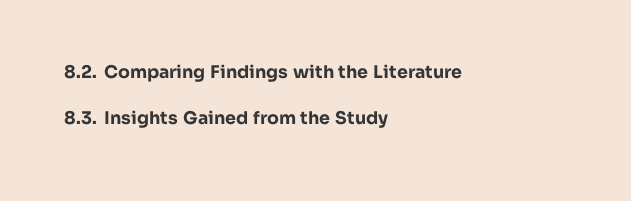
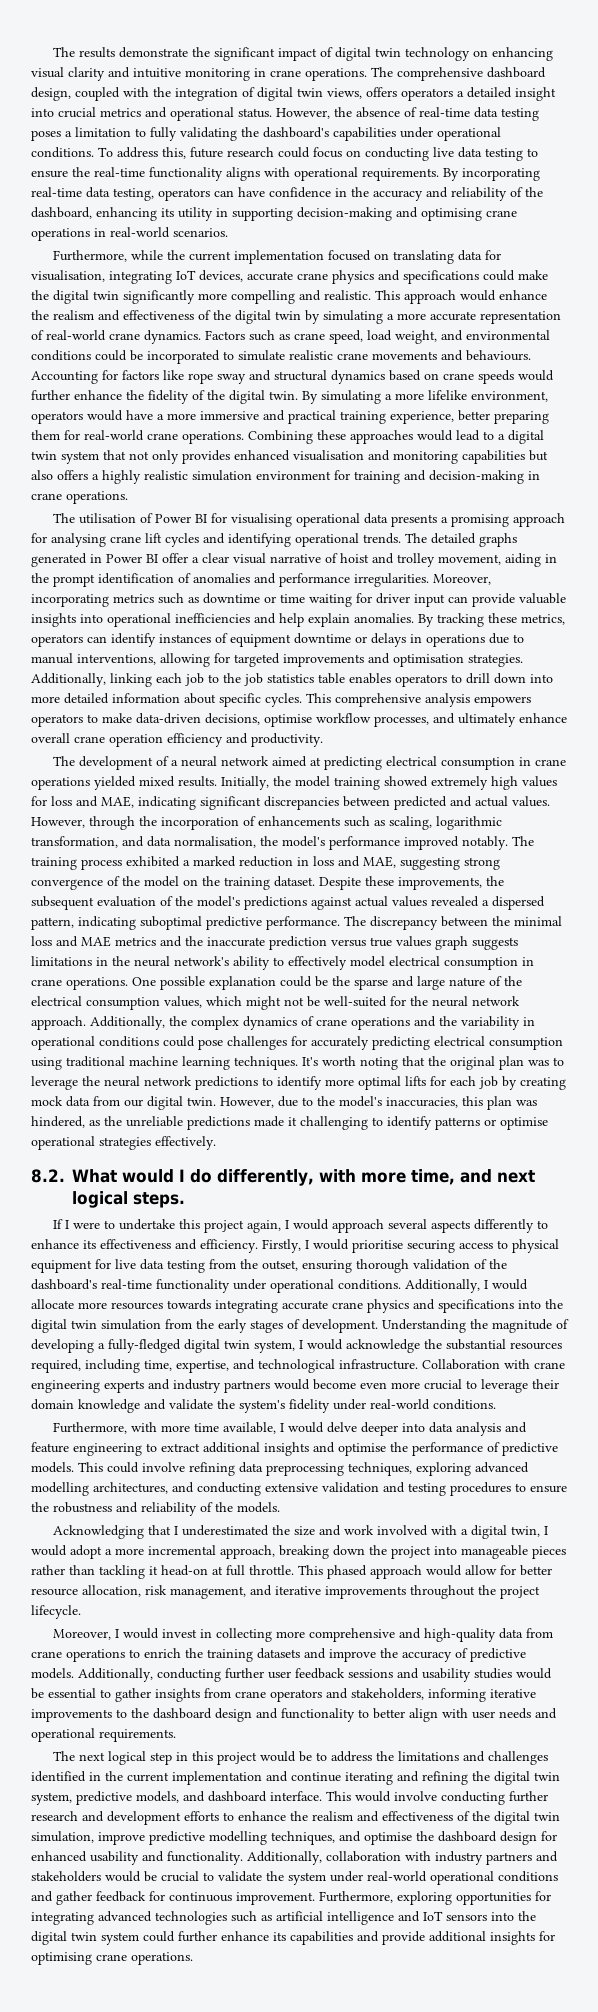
- 8.2. Comparing Findings with the Literature
- 8.3. Insights Gained from the Study
+ The results demonstrate the significant impact of digital twin technology on enhancing visual clarity and intuitive monitoring in crane operations. The comprehensive dashboard design, coupled with the integration of digital twin views, offers operators a detailed insight into crucial metrics and operational status. However, the absence of real-time data testing poses a limitation to fully validating the dashboard's capabilities under operational conditions. To address this, future research could focus on conducting live data testing to ensure the real-time functionality aligns with operational requirements. By incorporating real-time data testing, operators can have confidence in the accuracy and reliability of the dashboard, enhancing its utility in supporting decision-making and optimising crane operations in real-world scenarios.
+ Furthermore, while the current implementation focused on translating data for visualisation, integrating IoT devices, accurate crane physics and specifications could make the digital twin significantly more compelling and realistic. This approach would enhance the realism and effectiveness of the digital twin by simulating a more accurate representation of real-world crane dynamics. Factors such as crane speed, load weight, and environmental conditions could be incorporated to simulate realistic crane movements and behaviours. Accounting for factors like rope sway and structural dynamics based on crane speeds would further enhance the fidelity of the digital twin. By simulating a more lifelike environment, operators would have a more immersive and practical training experience, better preparing them for real-world crane operations. Combining these approaches would lead to a digital twin system that not only provides enhanced visualisation and monitoring capabilities but also offers a highly realistic simulation environment for training and decision-making in crane operations.
+ The utilisation of Power BI for visualising operational data presents a promising approach for analysing crane lift cycles and identifying operational trends. The detailed graphs generated in Power BI offer a clear visual narrative of hoist and trolley movement, aiding in the prompt identification of anomalies and performance irregularities. Moreover, incorporating metrics such as downtime or time waiting for driver input can provide valuable insights into operational inefficiencies and help explain anomalies. By tracking these metrics, operators can identify instances of equipment downtime or delays in operations due to manual interventions, allowing for targeted improvements and optimisation strategies. Additionally, linking each job to the job statistics table enables operators to drill down into more detailed information about specific cycles. This comprehensive analysis empowers operators to make data-driven decisions, optimise workflow processes, and ultimately enhance overall crane operation efficiency and productivity.
+ The development of a neural network aimed at predicting electrical consumption in crane operations yielded mixed results. Initially, the model training showed extremely high values for loss and MAE, indicating significant discrepancies between predicted and actual values. However, through the incorporation of enhancements such as scaling, logarithmic transformation, and data normalisation, the model's performance improved notably. The training process exhibited a marked reduction in loss and MAE, suggesting strong convergence of the model on the training dataset. Despite these improvements, the subsequent evaluation of the model's predictions against actual values revealed a dispersed pattern, indicating suboptimal predictive performance. The discrepancy between the minimal loss and MAE metrics and the inaccurate prediction versus true values graph suggests limitations in the neural network's ability to effectively model electrical consumption in crane operations. One possible explanation could be the sparse and large nature of the electrical consumption values, which might not be well-suited for the neural network approach. Additionally, the complex dynamics of crane operations and the variability in operational conditions could pose challenges for accurately predicting electrical consumption using traditional machine learning techniques. It's worth noting that the original plan was to leverage the neural network predictions to identify more optimal lifts for each job by creating mock data from our digital twin. However, due to the model's inaccuracies, this plan was hindered, as the unreliable predictions made it challenging to identify patterns or optimise operational strategies effectively.
+ 8.2. What would I do differently, with more time, and next logical steps.
+ If I were to undertake this project again, I would approach several aspects differently to enhance its effectiveness and efficiency. Firstly, I would prioritise securing access to physical equipment for live data testing from the outset, ensuring thorough validation of the dashboard's real-time functionality under operational conditions. Additionally, I would allocate more resources towards integrating accurate crane physics and specifications into the digital twin simulation from the early stages of development. Understanding the magnitude of developing a fully-fledged digital twin system, I would acknowledge the substantial resources required, including time, expertise, and technological infrastructure. Collaboration with crane engineering experts and industry partners would become even more crucial to leverage their domain knowledge and validate the system's fidelity under real-world conditions.
+ Furthermore, with more time available, I would delve deeper into data analysis and feature engineering to extract additional insights and optimise the performance of predictive models. This could involve refining data preprocessing techniques, exploring advanced modelling architectures, and conducting extensive validation and testing procedures to ensure the robustness and reliability of the models.
+ Acknowledging that I underestimated the size and work involved with a digital twin, I would adopt a more incremental approach, breaking down the project into manageable pieces rather than tackling it head-on at full throttle. This phased approach would allow for better resource allocation, risk management, and iterative improvements throughout the project lifecycle.
+ Moreover, I would invest in collecting more comprehensive and high-quality data from crane operations to enrich the training datasets and improve the accuracy of predictive models. Additionally, conducting further user feedback sessions and usability studies would be essential to gather insights from crane operators and stakeholders, informing iterative improvements to the dashboard design and functionality to better align with user needs and operational requirements.
+ The next logical step in this project would be to address the limitations and challenges identified in the current implementation and continue iterating and refining the digital twin system, predictive models, and dashboard interface. This would involve conducting further research and development efforts to enhance the realism and effectiveness of the digital twin simulation, improve predictive modelling techniques, and optimise the dashboard design for enhanced usability and functionality. Additionally, collaboration with industry partners and stakeholders would be crucial to validate the system under real-world operational conditions and gather feedback for continuous improvement. Furthermore, exploring opportunities for integrating advanced technologies such as artificial intelligence and IoT sensors into the digital twin system could further enhance its capabilities and provide additional insights for optimising crane operations.

